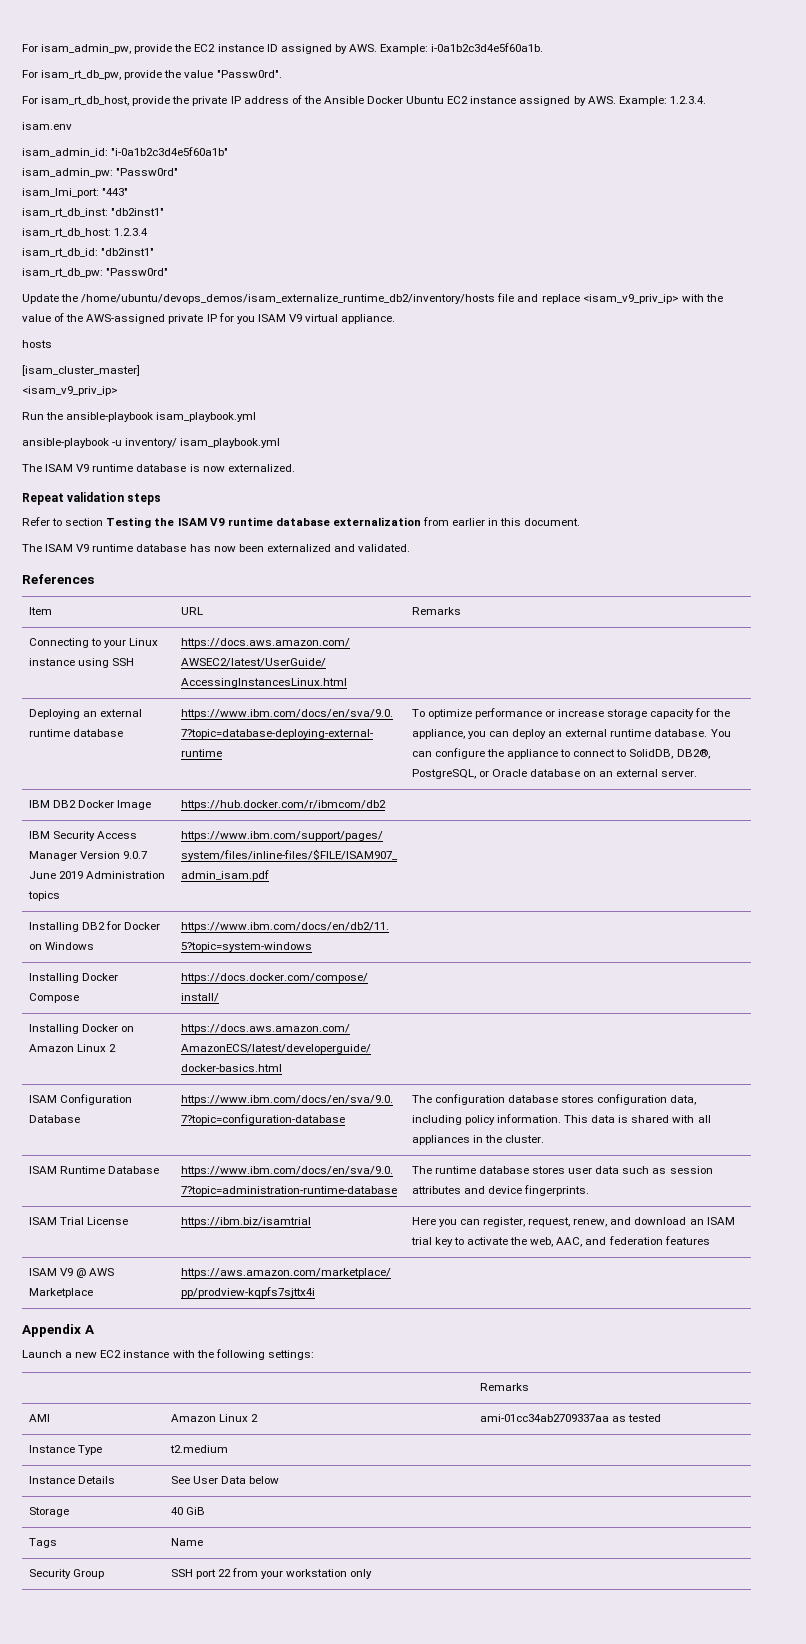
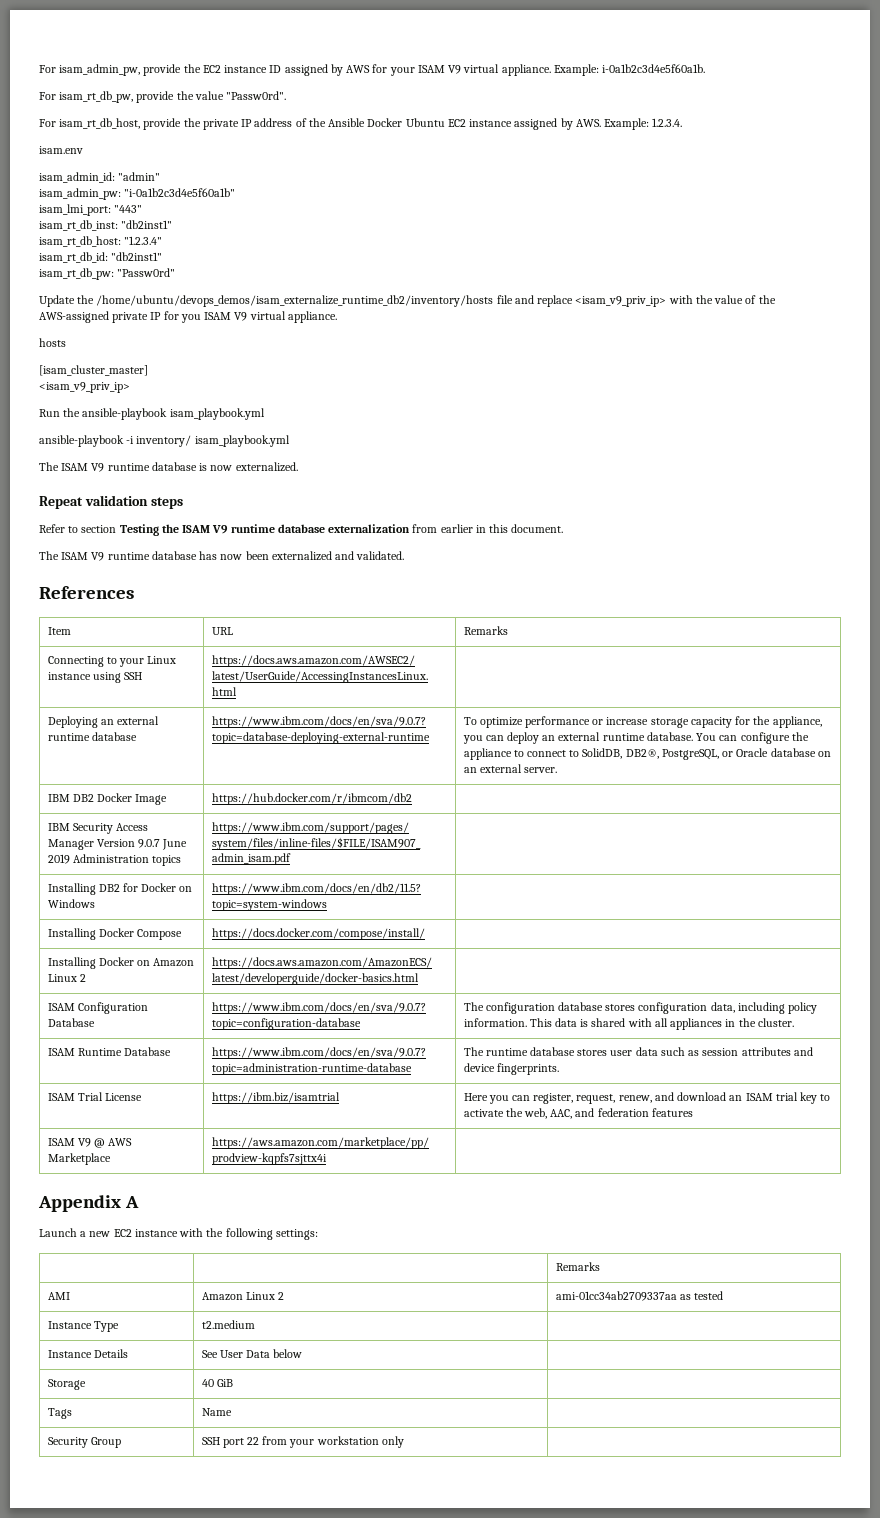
- For isam_admin_pw, provide the EC2 instance ID assigned by AWS. Example: i-0a1b2c3d4e5f60a1b.
+ For isam_admin_pw, provide the EC2 instance ID assigned by AWS for your ISAM V9 virtual appliance. Example: i-0a1b2c3d4e5f60a1b.
- isam_admin_id: "i-0a1b2c3d4e5f60a1b"
+ isam_admin_id: "admin"
- isam_admin_pw: "Passw0rd"
+ isam_admin_pw: "i-0a1b2c3d4e5f60a1b"
- isam_rt_db_host: 1.2.3.4
+ isam_rt_db_host: "1.2.3.4"
- ansible-playbook -u inventory/ isam_playbook.yml
+ ansible-playbook -i inventory/ isam_playbook.yml

